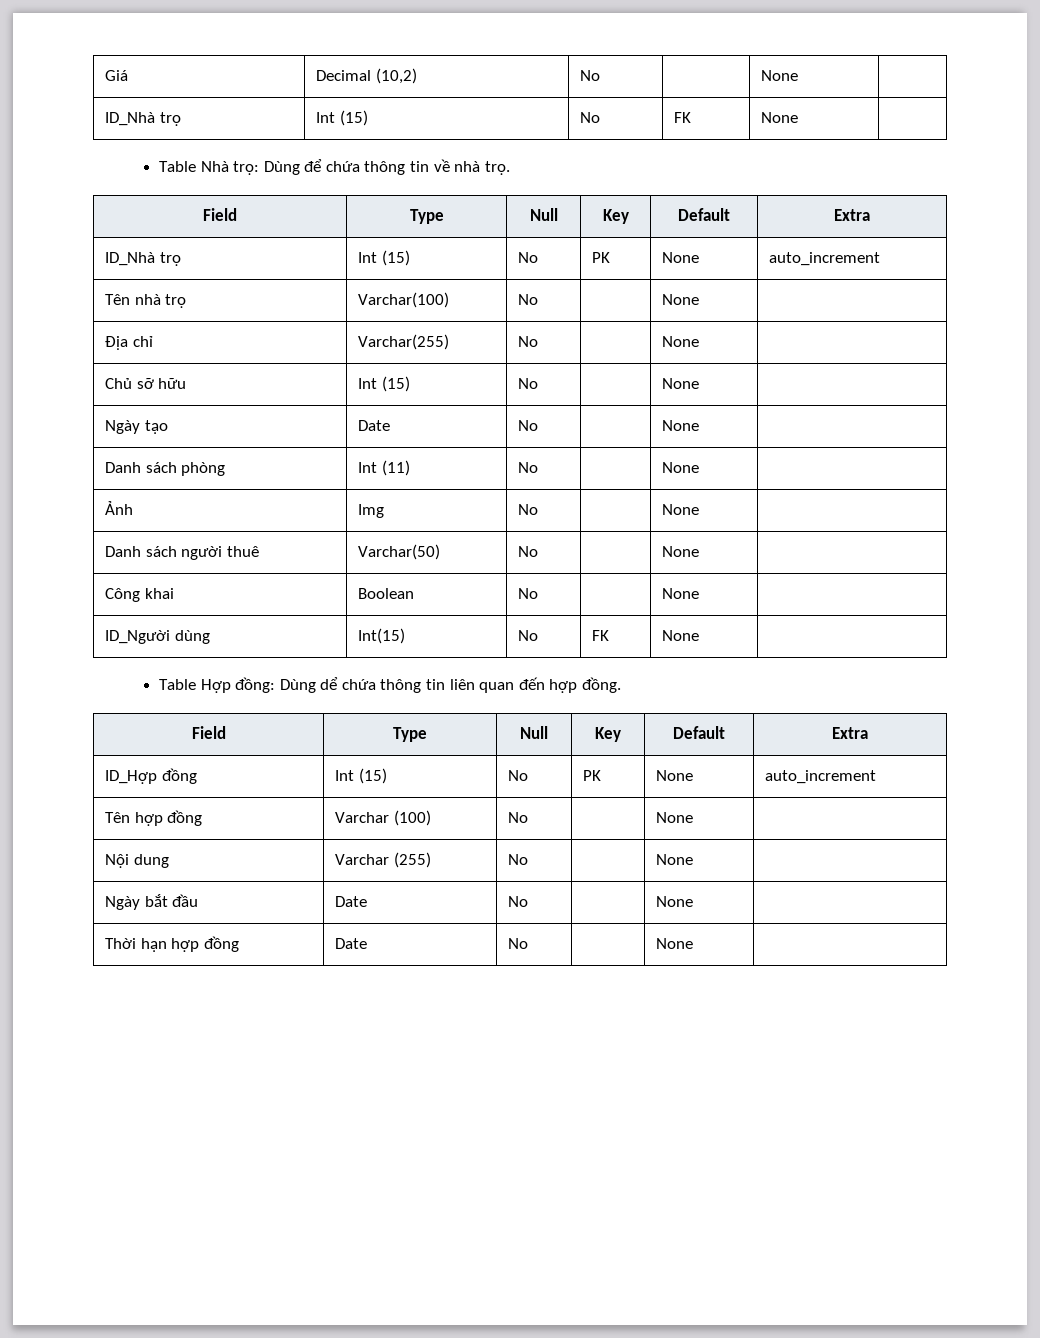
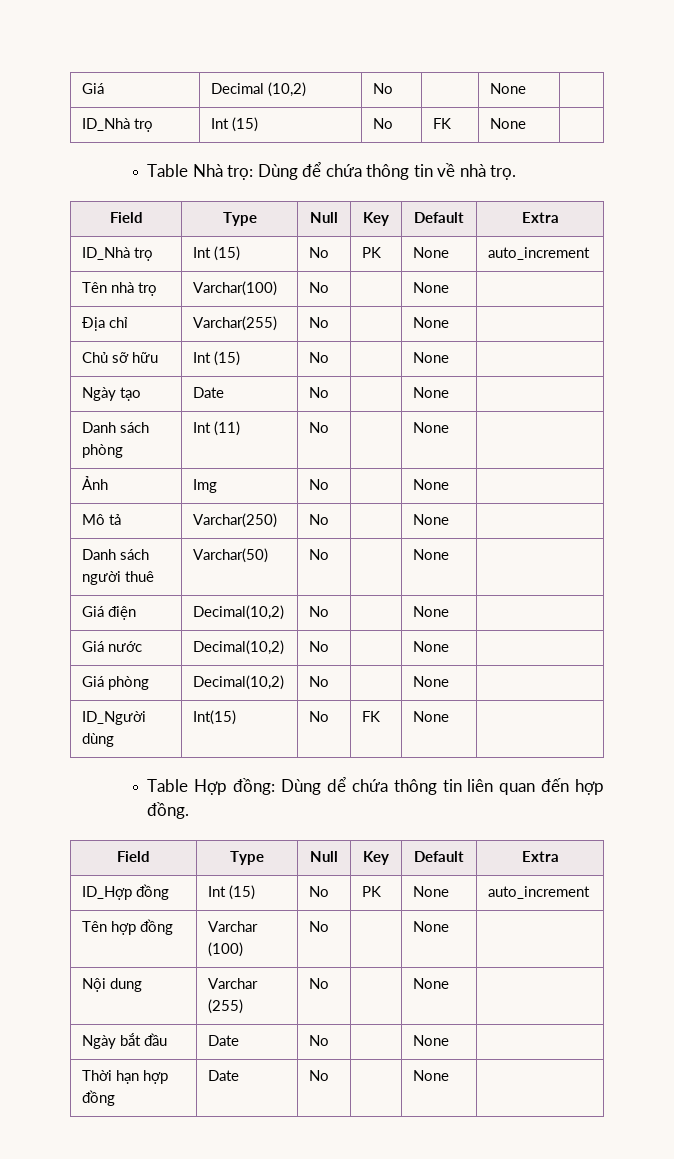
+ Mô tả | Varchar(250) | No | | None |
- Công khai | Boolean | No | | None |
+ Giá điện | Decimal(10,2) | No | | None |
+ Giá nước | Decimal(10,2) | No | | None |
+ Giá phòng | Decimal(10,2) | No | | None |

